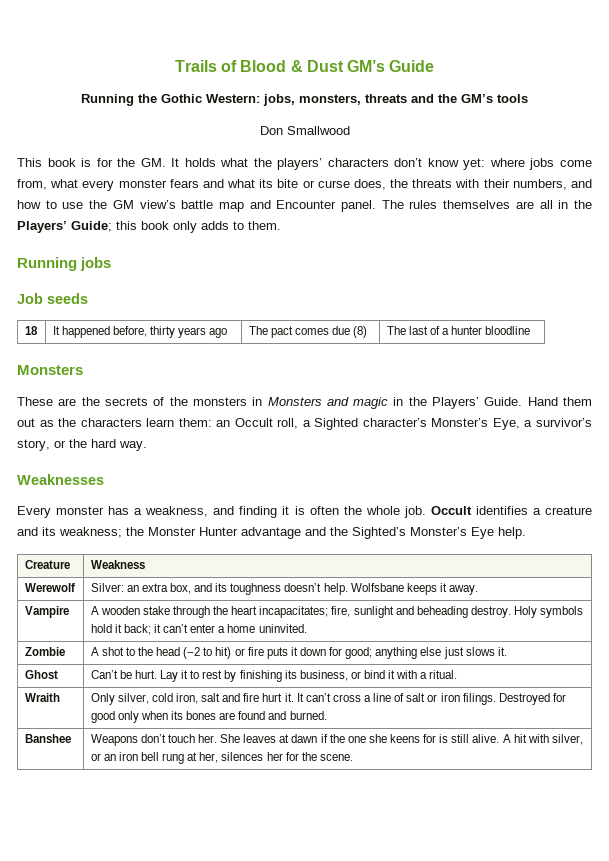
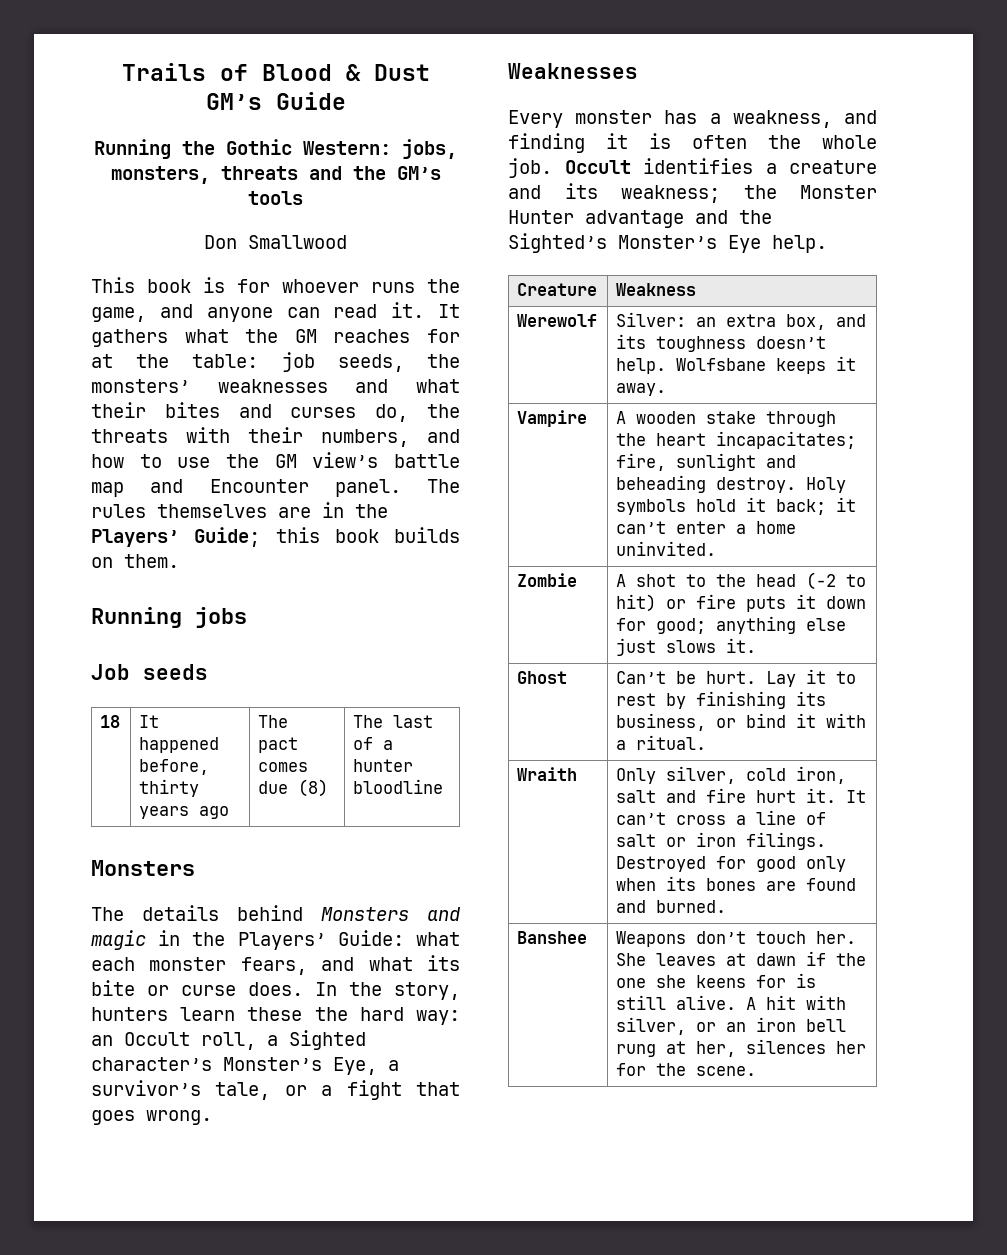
- This book is for the GM. It holds what the players’ characters don’t know yet: where jobs come from, what every monster fears and what its bite or curse does, the threats with their numbers, and how to use the GM view’s battle map and Encounter panel.
+ This book is for whoever runs the game, and anyone can read it. It gathers what the GM reaches for at the table: job seeds, the monsters’ weaknesses and what their bites and curses do, the threats with their numbers, and how to use the GM view’s battle map and Encounter panel.
- The rules themselves are all in the Players’ Guide; this book only adds to them.
+ The rules themselves are in the Players’ Guide; this book builds on them.
- These are the secrets of the monsters in Monsters and magic in the Players’ Guide. Hand them out as the characters learn them: an Occult roll, a Sighted character’s Monster’s Eye, a survivor’s story, or the hard way.
+ The details behind Monsters and magic in the Players’ Guide: what each monster fears, and what its bite or curse does. In the story, hunters learn these the hard way: an Occult roll, a Sighted character’s Monster’s Eye, a survivor’s tale, or a fight that goes wrong.

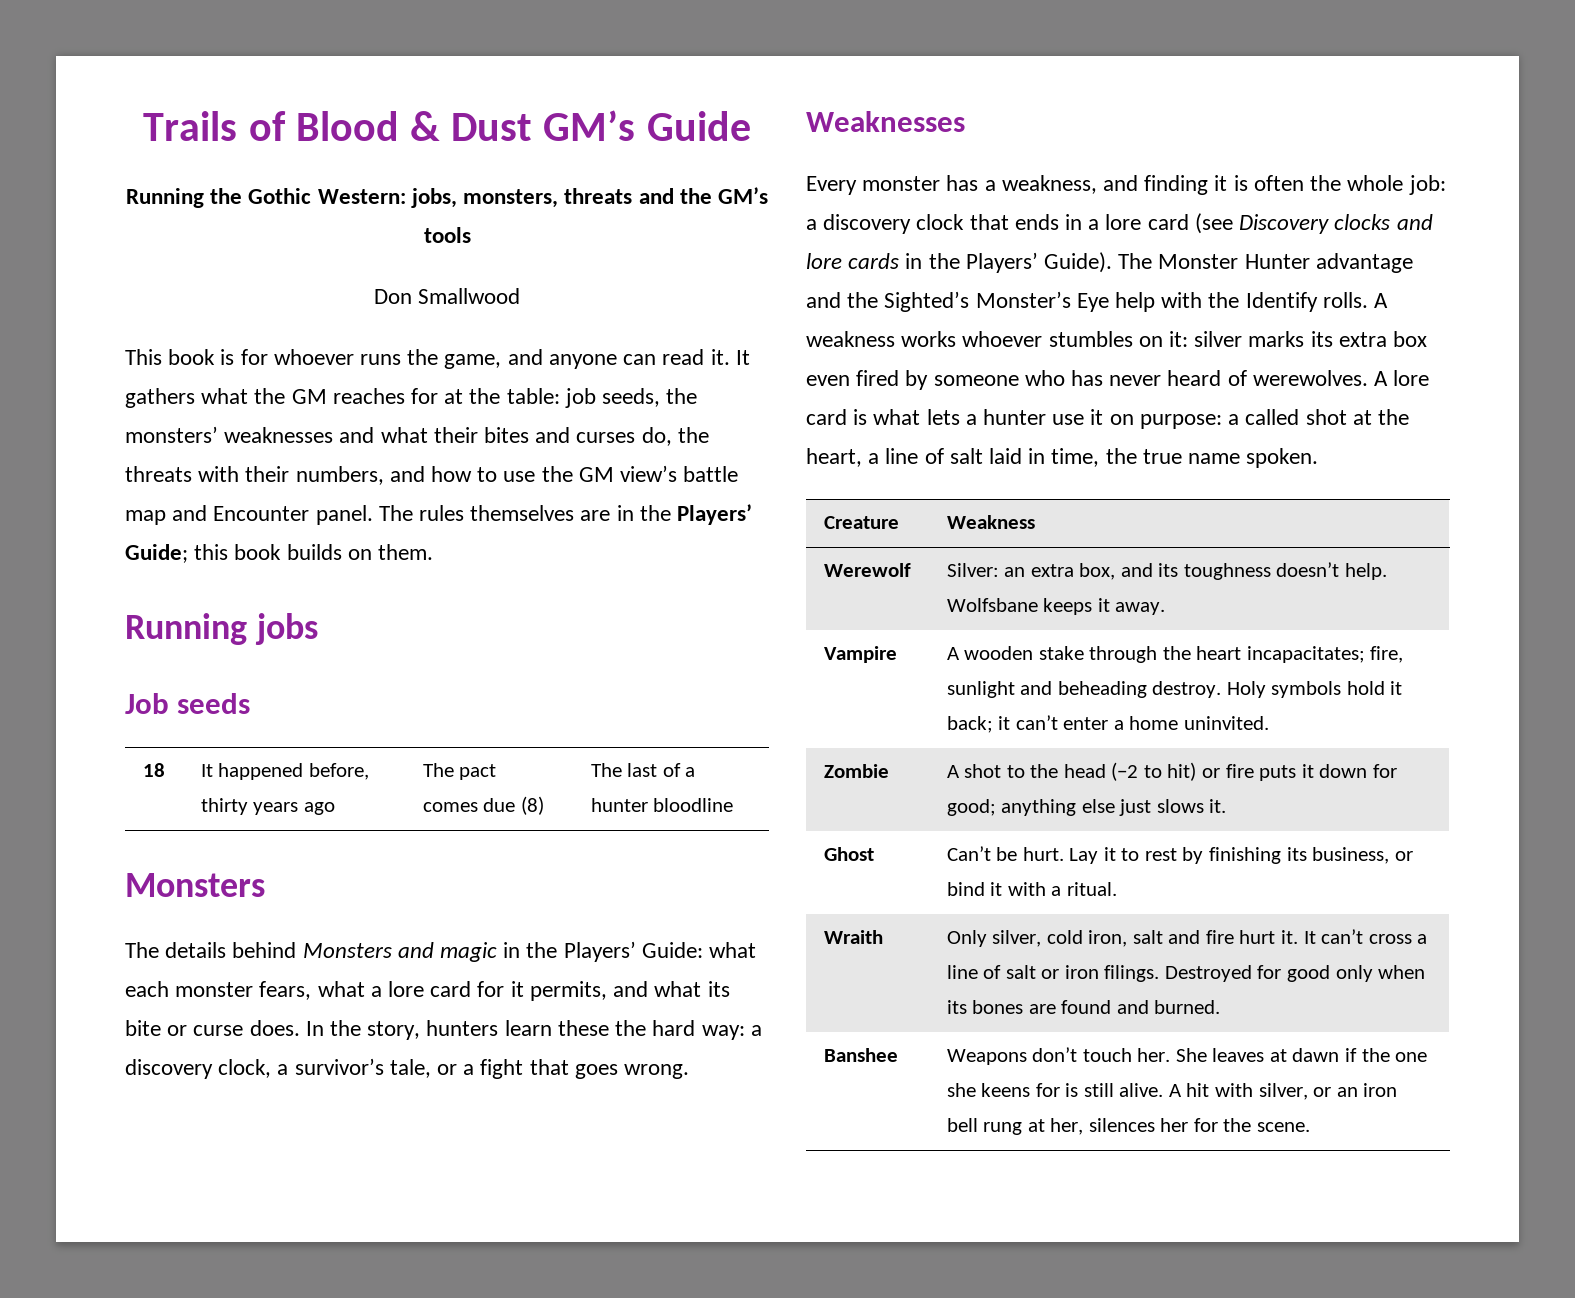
- The details behind Monsters and magic in the Players’ Guide: what each monster fears, and what its bite or curse does.
+ The details behind Monsters and magic in the Players’ Guide: what each monster fears, what a lore card for it permits, and what its bite or curse does.
- In the story, hunters learn these the hard way: an Occult roll, a Sighted character’s Monster’s Eye, a survivor’s tale, or a fight that goes wrong.
+ In the story, hunters learn these the hard way: a discovery clock, a survivor’s tale, or a fight that goes wrong.
- Every monster has a weakness, and finding it is often the whole job. Occult identifies a creature and its weakness; the Monster Hunter advantage and the Sighted’s Monster’s Eye help.
+ Every monster has a weakness, and finding it is often the whole job: a discovery clock that ends in a lore card (see Discovery clocks and lore cards in the Players’ Guide). The Monster Hunter advantage and the Sighted’s Monster’s Eye help with the Identify rolls. A weakness works whoever stumbles on it: silver marks its extra box even fired by someone who has never heard of werewolves. A lore card is what lets a hunter use it on purpose: a called shot at the heart, a line of salt laid in time, the true name spoken.

